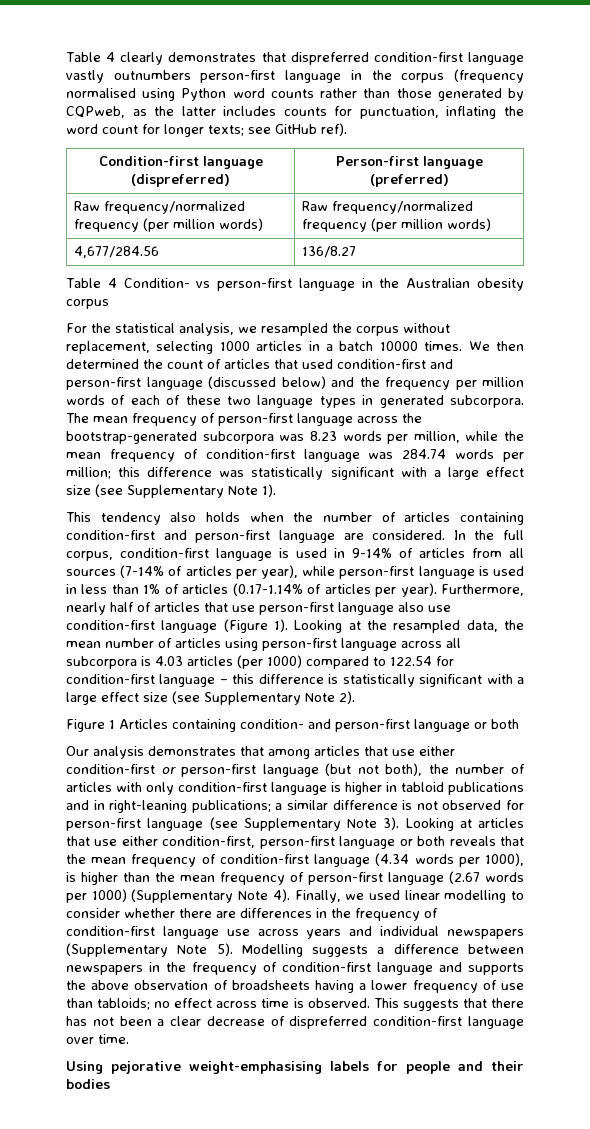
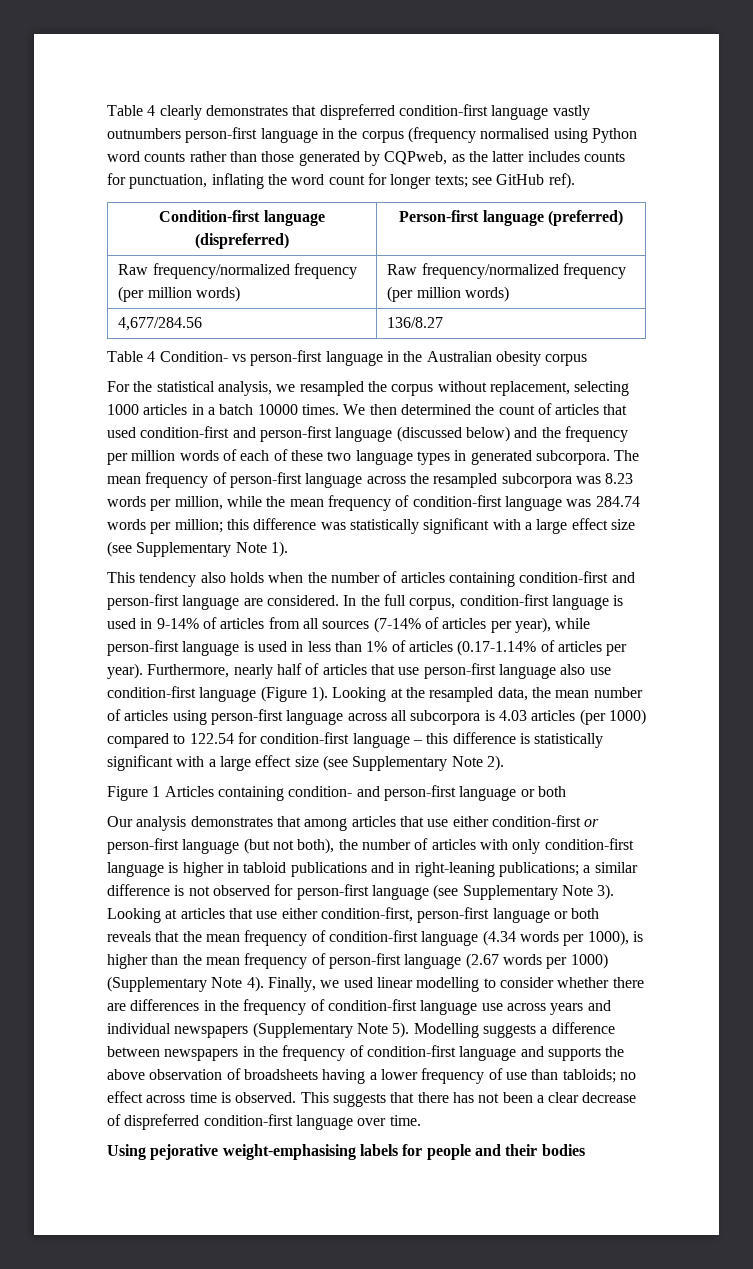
- The mean frequency of person-first language across the bootstrap-generated subcorpora was 8.23 words per million, while the mean frequency of condition-first language was 284.74 words per million; this difference was statistically significant with a large effect size (see Supplementary Note 1).
+ The mean frequency of person-first language across the resampled subcorpora was 8.23 words per million, while the mean frequency of condition-first language was 284.74 words per million; this difference was statistically significant with a large effect size (see Supplementary Note 1).

